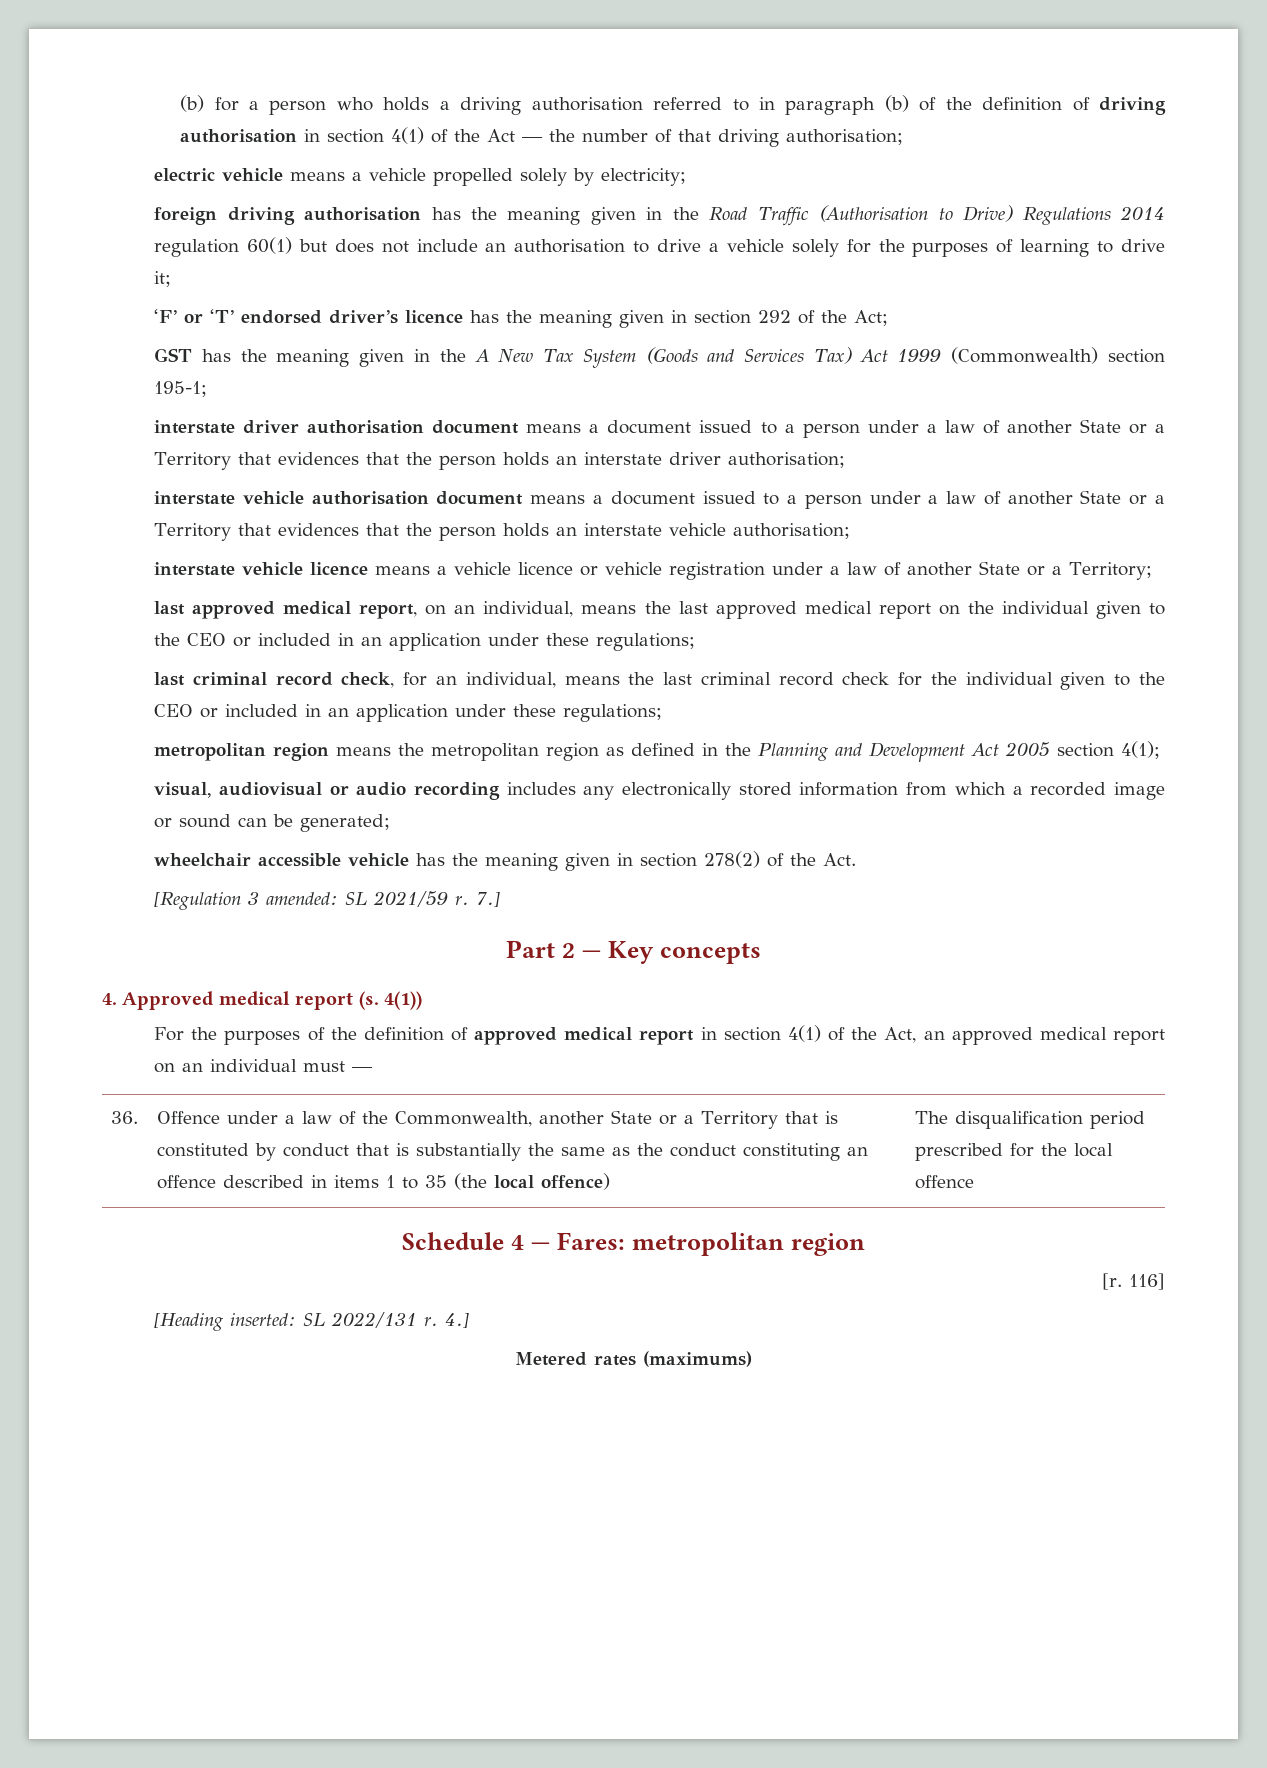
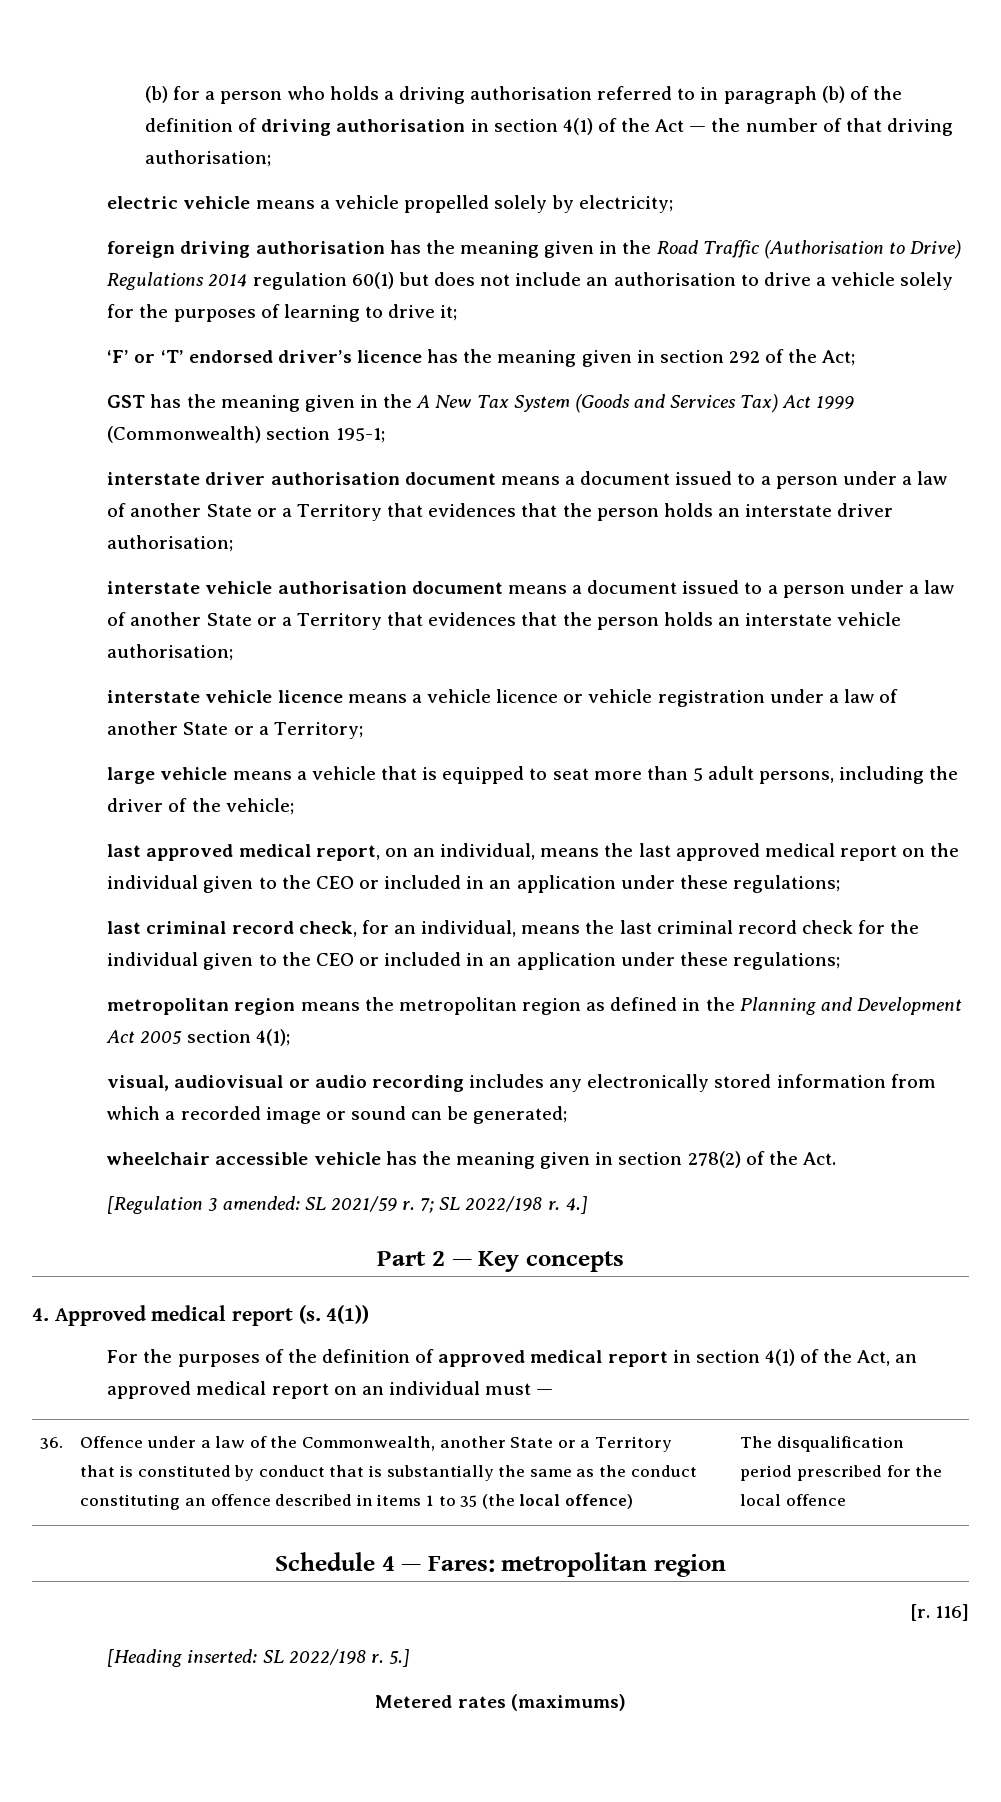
+ large vehicle means a vehicle that is equipped to seat more than 5 adult persons, including the driver of the vehicle;
- 7.]
+ 7; SL 2022/198 r. 4.]
- [Heading inserted: SL 2022/131 r. 4.]
+ [Heading inserted: SL 2022/198 r. 5.]

